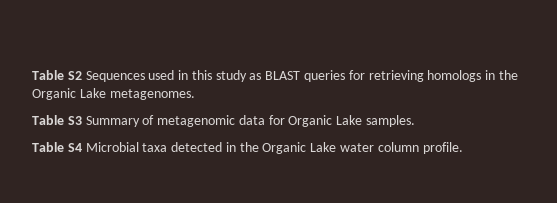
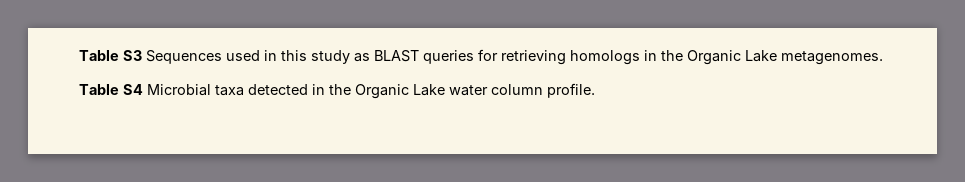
- Table S2 Sequences used in this study as BLAST queries for retrieving homologs in the Organic Lake metagenomes.
+ Table S3 Sequences used in this study as BLAST queries for retrieving homologs in the Organic Lake metagenomes.
- Table S3 Summary of metagenomic data for Organic Lake samples.

